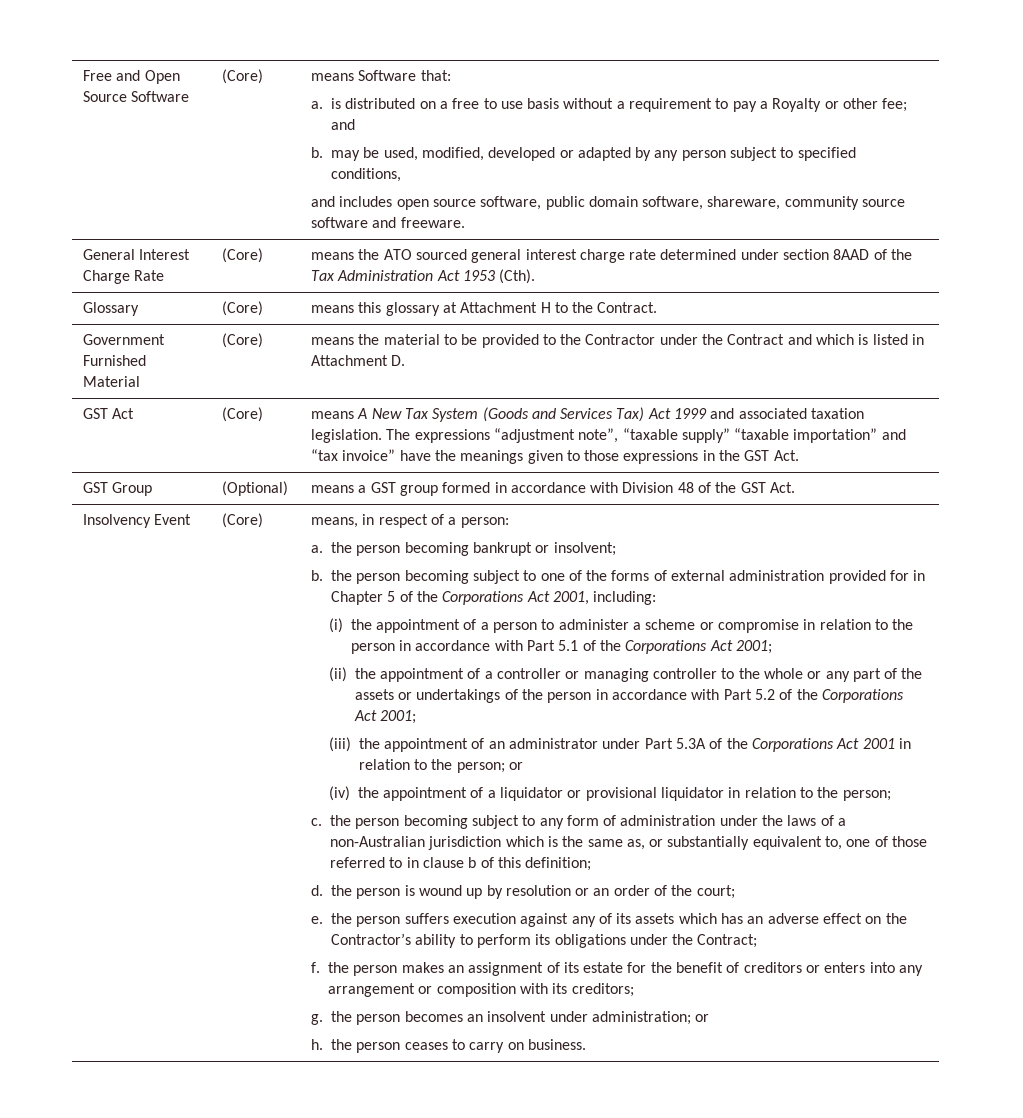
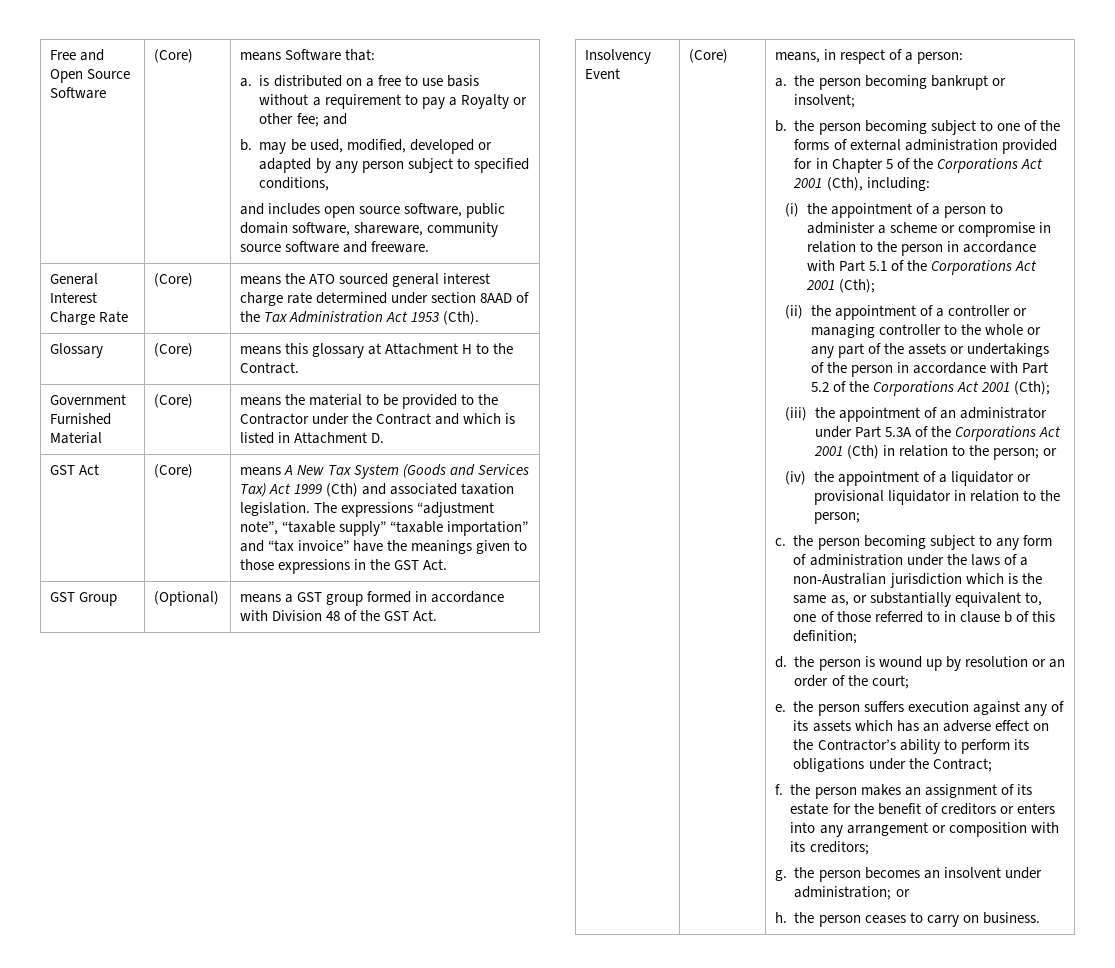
- means A New Tax System (Goods and Services Tax) Act 1999 and associated taxation legislation.
+ means A New Tax System (Goods and Services Tax) Act 1999 (Cth) and associated taxation legislation.
- b. the person becoming subject to one of the forms of external administration provided for in Chapter 5 of the Corporations Act 2001, including:
+ b. the person becoming subject to one of the forms of external administration provided for in Chapter 5 of the Corporations Act 2001 (Cth), including:
- (i) the appointment of a person to administer a scheme or compromise in relation to the person in accordance with Part 5.1 of the Corporations Act 2001;
+ (i) the appointment of a person to administer a scheme or compromise in relation to the person in accordance with Part 5.1 of the Corporations Act 2001 (Cth);
- (ii) the appointment of a controller or managing controller to the whole or any part of the assets or undertakings of the person in accordance with Part 5.2 of the Corporations Act 2001;
+ (ii) the appointment of a controller or managing controller to the whole or any part of the assets or undertakings of the person in accordance with Part 5.2 of the Corporations Act 2001 (Cth);
- (iii) the appointment of an administrator under Part 5.3A of the Corporations Act 2001 in relation to the person; or
+ (iii) the appointment of an administrator under Part 5.3A of the Corporations Act 2001 (Cth) in relation to the person; or

